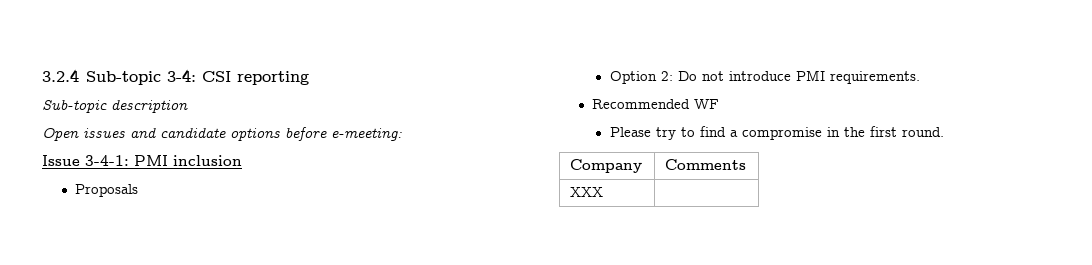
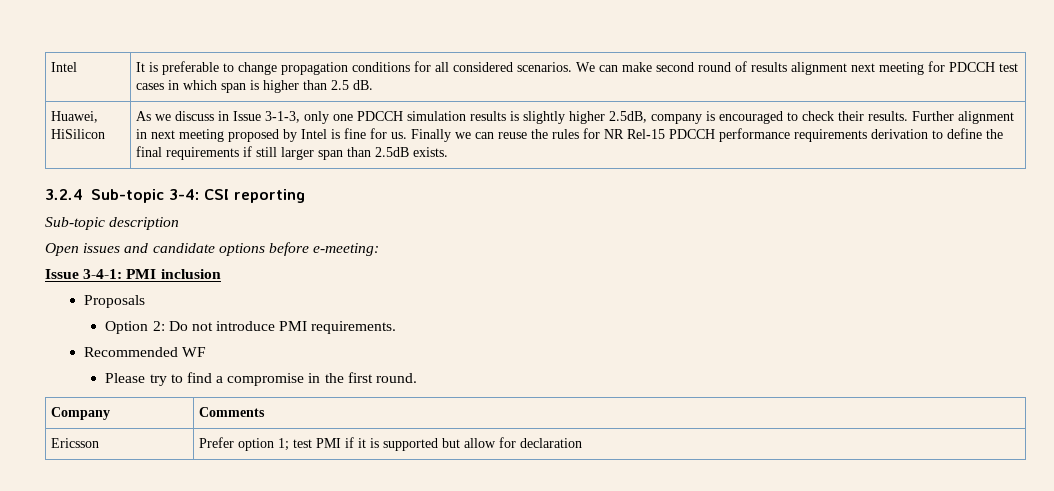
+ Intel | It is preferable to change propagation conditions for all considered scenarios. We can make second round of results alignment next meeting for PDCCH test cases in which span is higher than 2.5 dB.
+ Huawei, HiSilicon | As we discuss in Issue 3-1-3, only one PDCCH simulation results is slightly higher 2.5dB, company is encouraged to check their results. Further alignment in next meeting proposed by Intel is fine for us. Finally we can reuse the rules for NR Rel-15 PDCCH performance requirements derivation to define the final requirements if still larger span than 2.5dB exists.
- XXX |
+ Ericsson | Prefer option 1; test PMI if it is supported but allow for declaration

